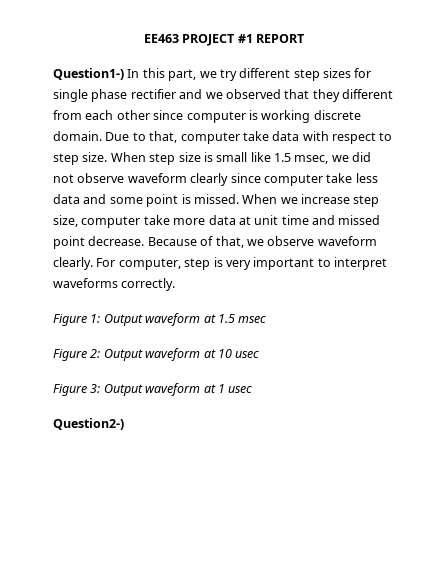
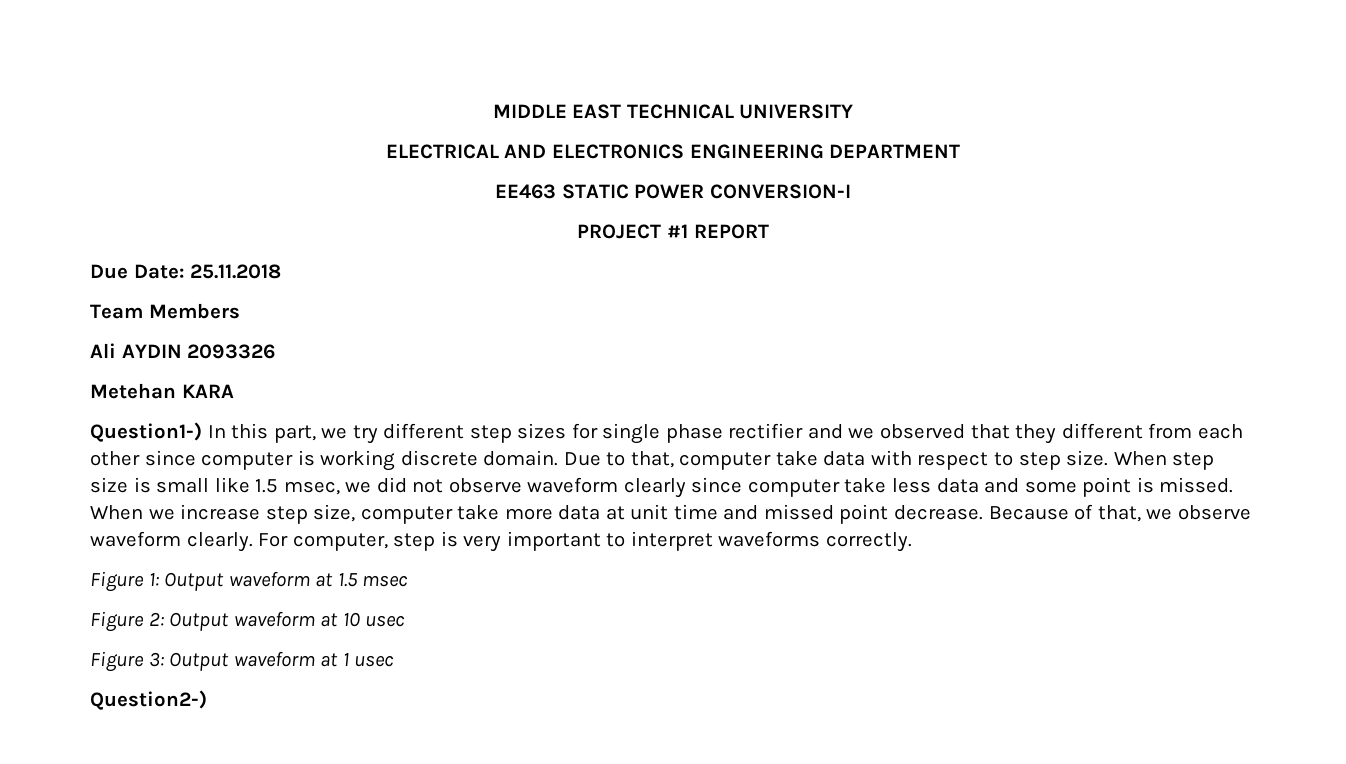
- EE463 PROJECT #1 REPORT
+ MIDDLE EAST TECHNICAL UNIVERSITY
+ ELECTRICAL AND ELECTRONICS ENGINEERING DEPARTMENT
+ EE463 STATIC POWER CONVERSION-I
+ PROJECT #1 REPORT
+ Due Date: 25.11.2018
+ Team Members
+ Ali AYDIN 2093326
+ Metehan KARA

